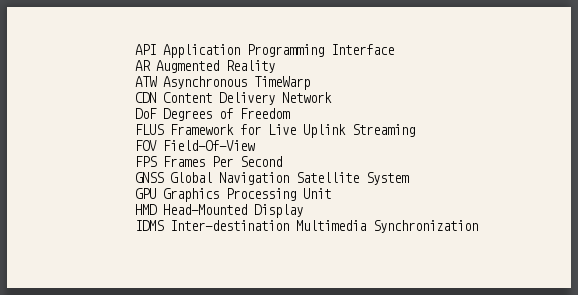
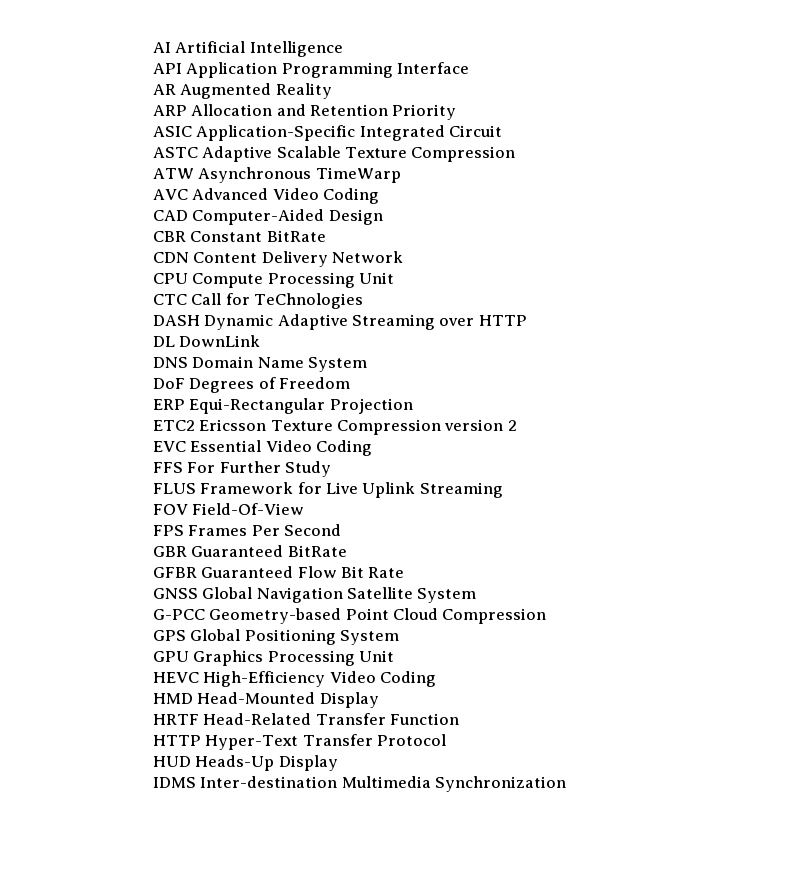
+ AI Artificial Intelligence
+ ARP Allocation and Retention Priority
+ ASIC Application-Specific Integrated Circuit
+ ASTC Adaptive Scalable Texture Compression
  ATW Asynchronous TimeWarp
+ AVC Advanced Video Coding
+ CAD Computer-Aided Design
+ CBR Constant BitRate
  CDN Content Delivery Network
+ CPU Compute Processing Unit
+ CTC Call for TeChnologies
+ DASH Dynamic Adaptive Streaming over HTTP
+ DL DownLink
+ DNS Domain Name System
  DoF Degrees of Freedom
+ ERP Equi-Rectangular Projection
+ ETC2 Ericsson Texture Compression version 2
+ EVC Essential Video Coding
+ FFS For Further Study
+ GBR Guaranteed BitRate
+ GFBR Guaranteed Flow Bit Rate
+ G-PCC Geometry-based Point Cloud Compression
+ GPS Global Positioning System
+ HEVC High-Efficiency Video Coding
+ HRTF Head-Related Transfer Function
+ HTTP Hyper-Text Transfer Protocol
+ HUD Heads-Up Display

